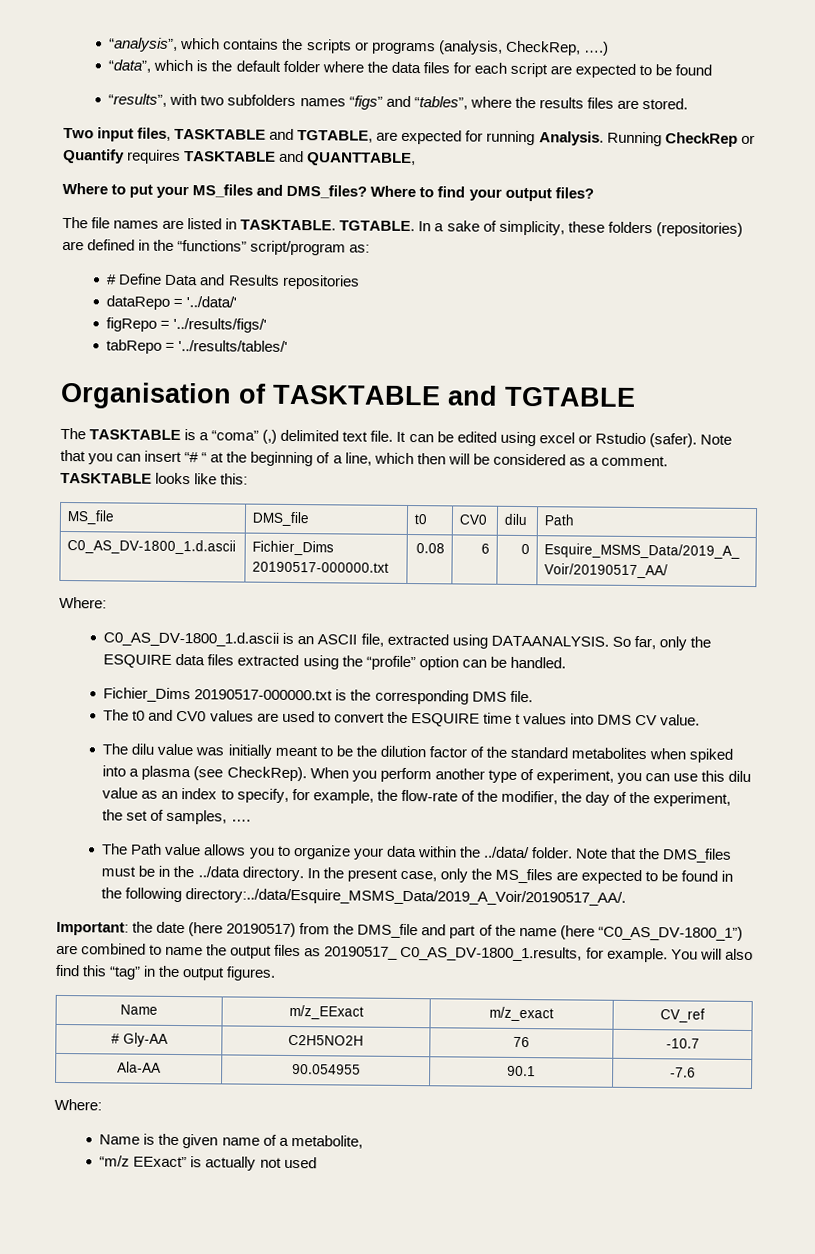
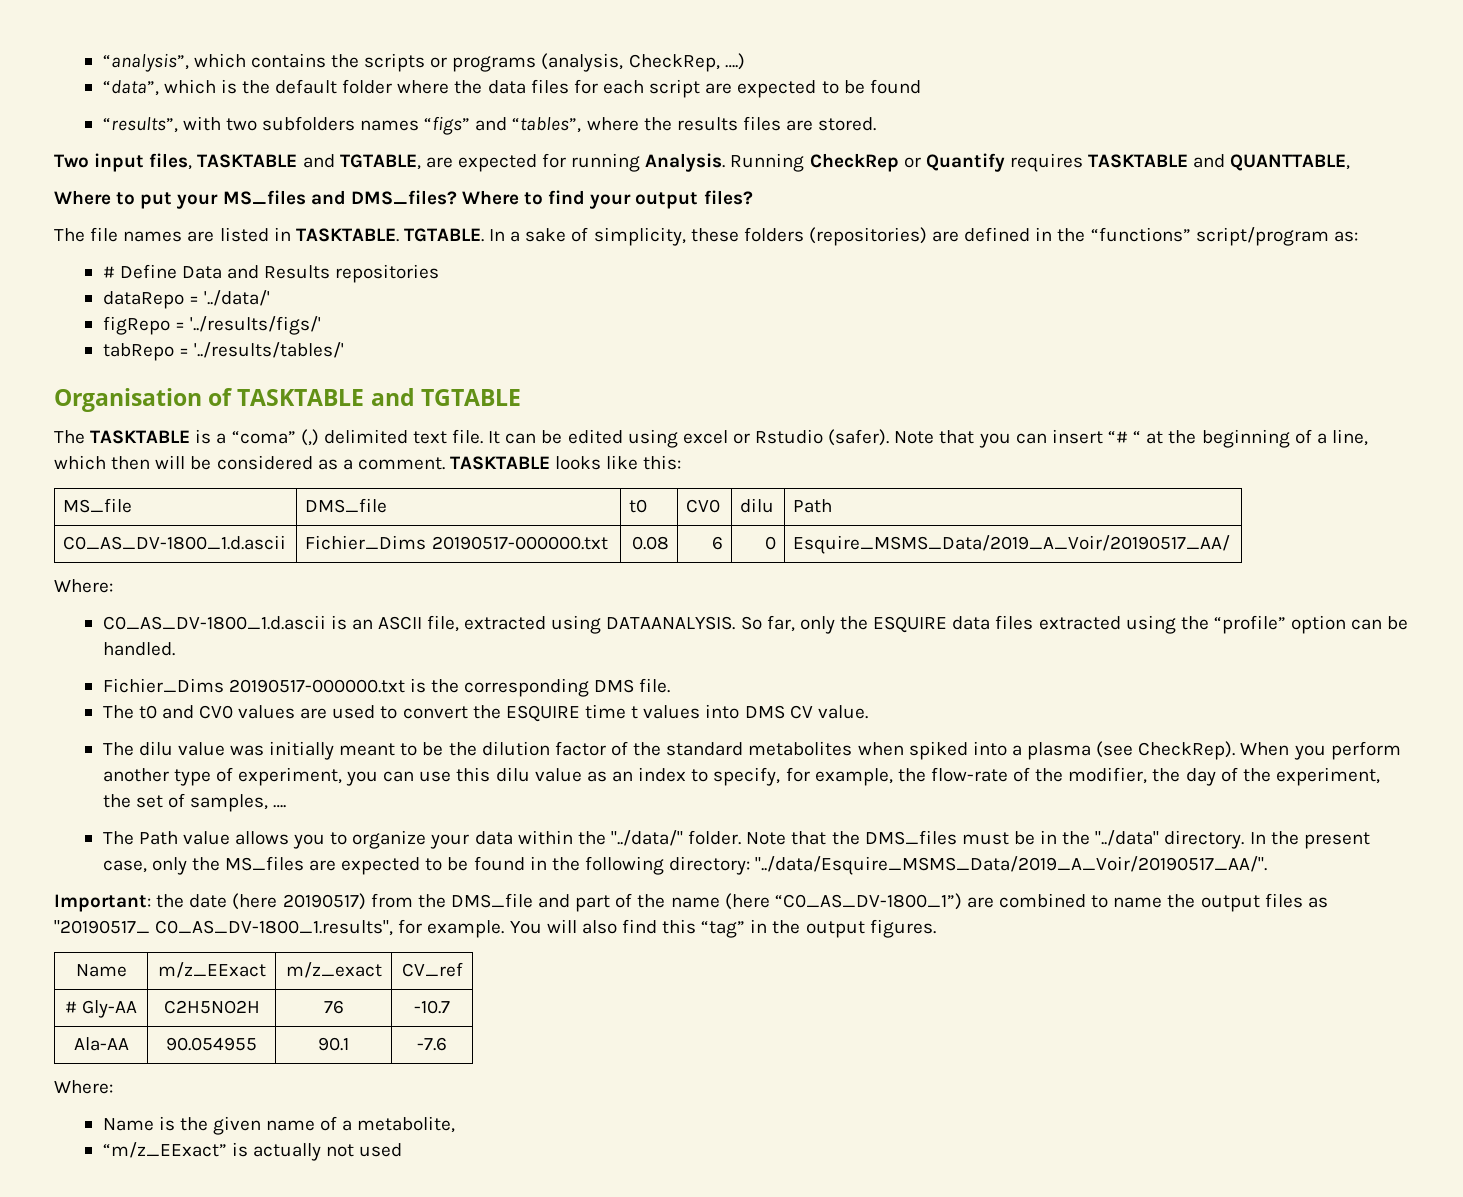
- The Path value allows you to organize your data within the ../data/ folder.
+ The Path value allows you to organize your data within the "../data/" folder.
- Note that the DMS_files must be in the ../data directory.
+ Note that the DMS_files must be in the "../data" directory.
- In the present case, only the MS_files are expected to be found in the following directory:../data/Esquire_MSMS_Data/2019_A_Voir/20190517_AA/.
+ In the present case, only the MS_files are expected to be found in the following directory: "../data/Esquire_MSMS_Data/2019_A_Voir/20190517_AA/".
- Important: the date (here 20190517) from the DMS_file and part of the name (here “C0_AS_DV-1800_1”) are combined to name the output files as 20190517_ C0_AS_DV-1800_1.results, for example.
+ Important: the date (here 20190517) from the DMS_file and part of the name (here “C0_AS_DV-1800_1”) are combined to name the output files as "20190517_ C0_AS_DV-1800_1.results", for example.
- “m/z EExact” is actually not used
+ “m/z_EExact” is actually not used

